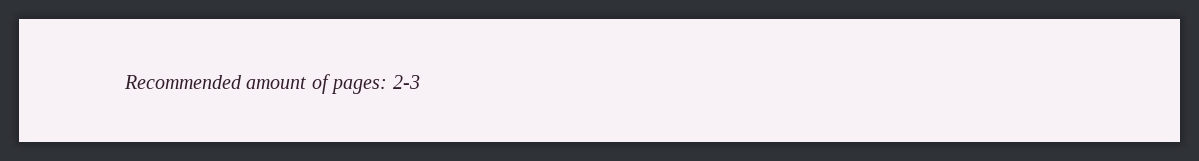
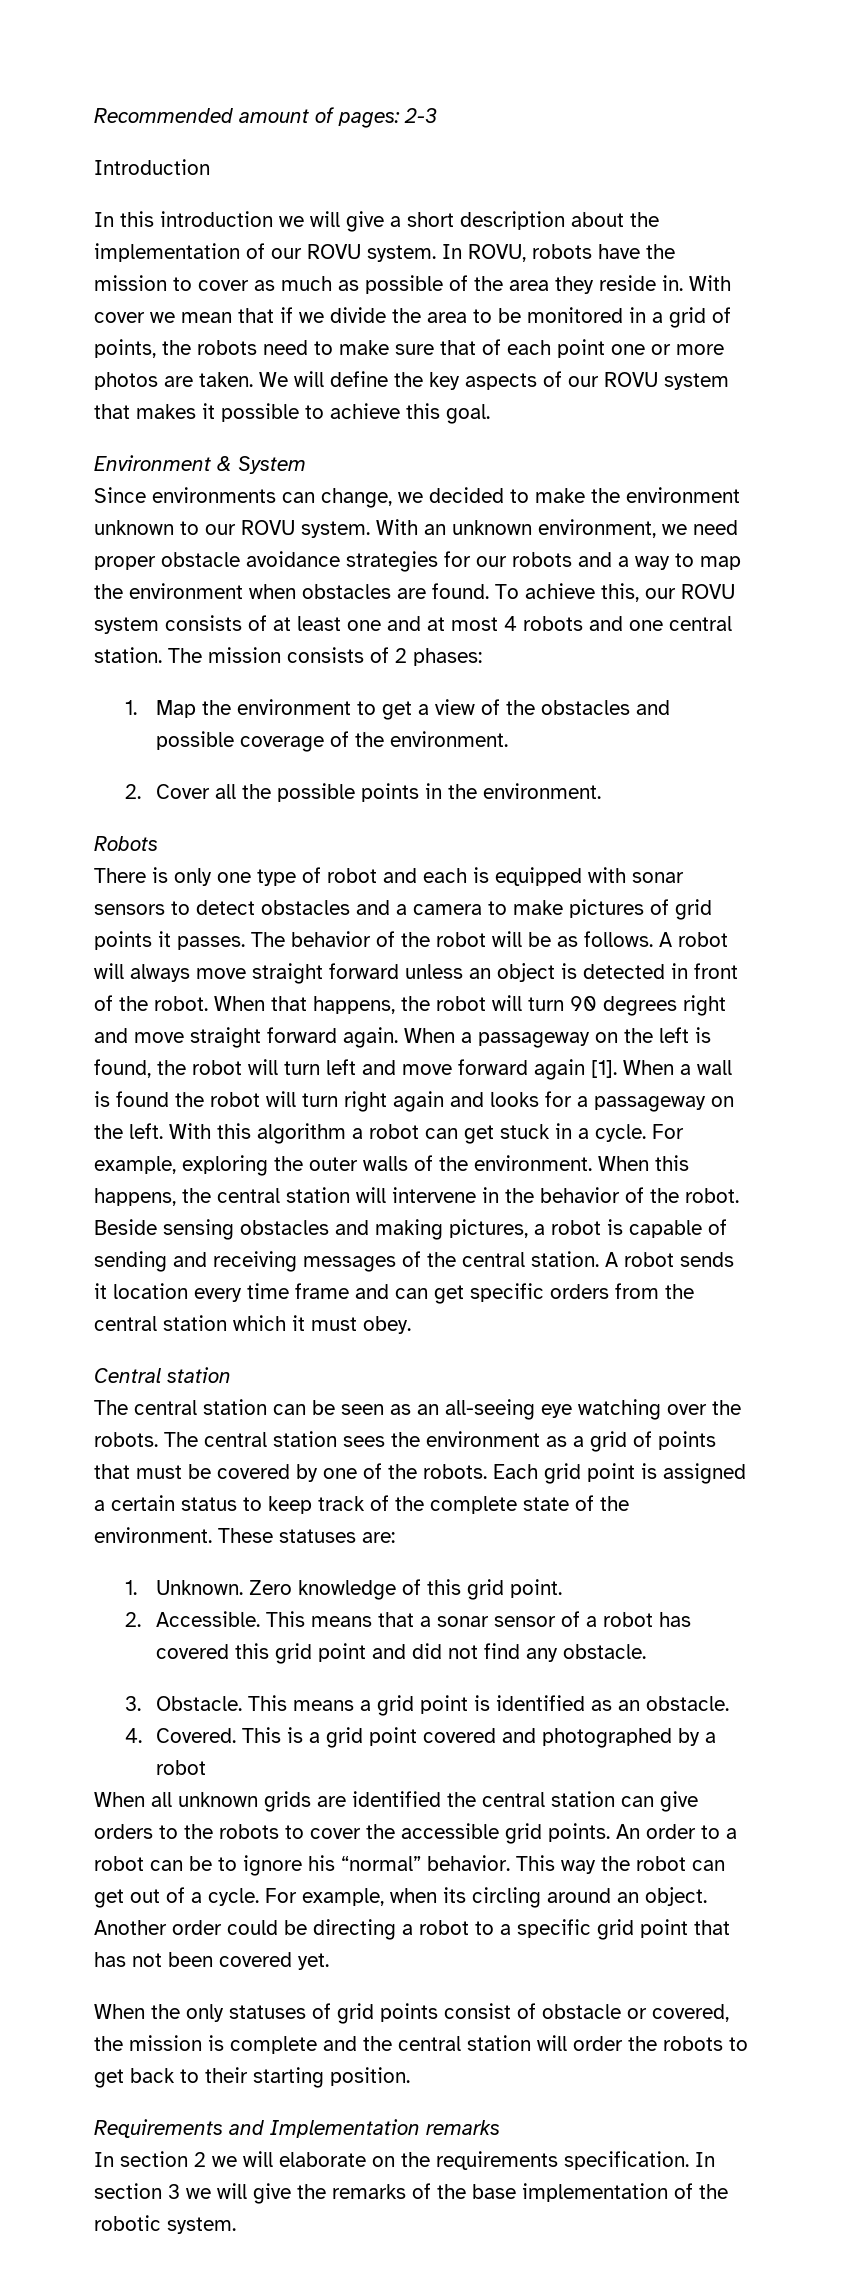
+ Introduction
+ In this introduction we will give a short description about the implementation of our ROVU system. In ROVU, robots have the mission to cover as much as possible of the area they reside in. With cover we mean that if we divide the area to be monitored in a grid of points, the robots need to make sure that of each point one or more photos are taken. We will define the key aspects of our ROVU system that makes it possible to achieve this goal.
+ Environment & System
+ Since environments can change, we decided to make the environment unknown to our ROVU system. With an unknown environment, we need proper obstacle avoidance strategies for our robots and a way to map the environment when obstacles are found. To achieve this, our ROVU system consists of at least one and at most 4 robots and one central station. The mission consists of 2 phases:
+ 1. Map the environment to get a view of the obstacles and possible coverage of the environment.
+ 2. Cover all the possible points in the environment.
+ Robots
+ There is only one type of robot and each is equipped with sonar sensors to detect obstacles and a camera to make pictures of grid points it passes. The behavior of the robot will be as follows. A robot will always move straight forward unless an object is detected in front of the robot. When that happens, the robot will turn 90 degrees right and move straight forward again. When a passageway on the left is found, the robot will turn left and move forward again [1]. When a wall is found the robot will turn right again and looks for a passageway on the left. With this algorithm a robot can get stuck in a cycle. For example, exploring the outer walls of the environment. When this happens, the central station will intervene in the behavior of the robot. Beside sensing obstacles and making pictures, a robot is capable of sending and receiving messages of the central station. A robot sends it location every time frame and can get specific orders from the central station which it must obey.
+ Central station
+ The central station can be seen as an all-seeing eye watching over the robots. The central station sees the environment as a grid of points that must be covered by one of the robots. Each grid point is assigned a certain status to keep track of the complete state of the environment. These statuses are:
+ 1. Unknown. Zero knowledge of this grid point.
+ 2. Accessible. This means that a sonar sensor of a robot has covered this grid point and did not find any obstacle.
+ 3. Obstacle. This means a grid point is identified as an obstacle.
+ 4. Covered. This is a grid point covered and photographed by a robot
+ When all unknown grids are identified the central station can give orders to the robots to cover the accessible grid points. An order to a robot can be to ignore his “normal” behavior. This way the robot can get out of a cycle. For example, when its circling around an object. Another order could be directing a robot to a specific grid point that has not been covered yet.
+ When the only statuses of grid points consist of obstacle or covered, the mission is complete and the central station will order the robots to get back to their starting position.
+ Requirements and Implementation remarks
+ In section 2 we will elaborate on the requirements specification. In section 3 we will give the remarks of the base implementation of the robotic system.

